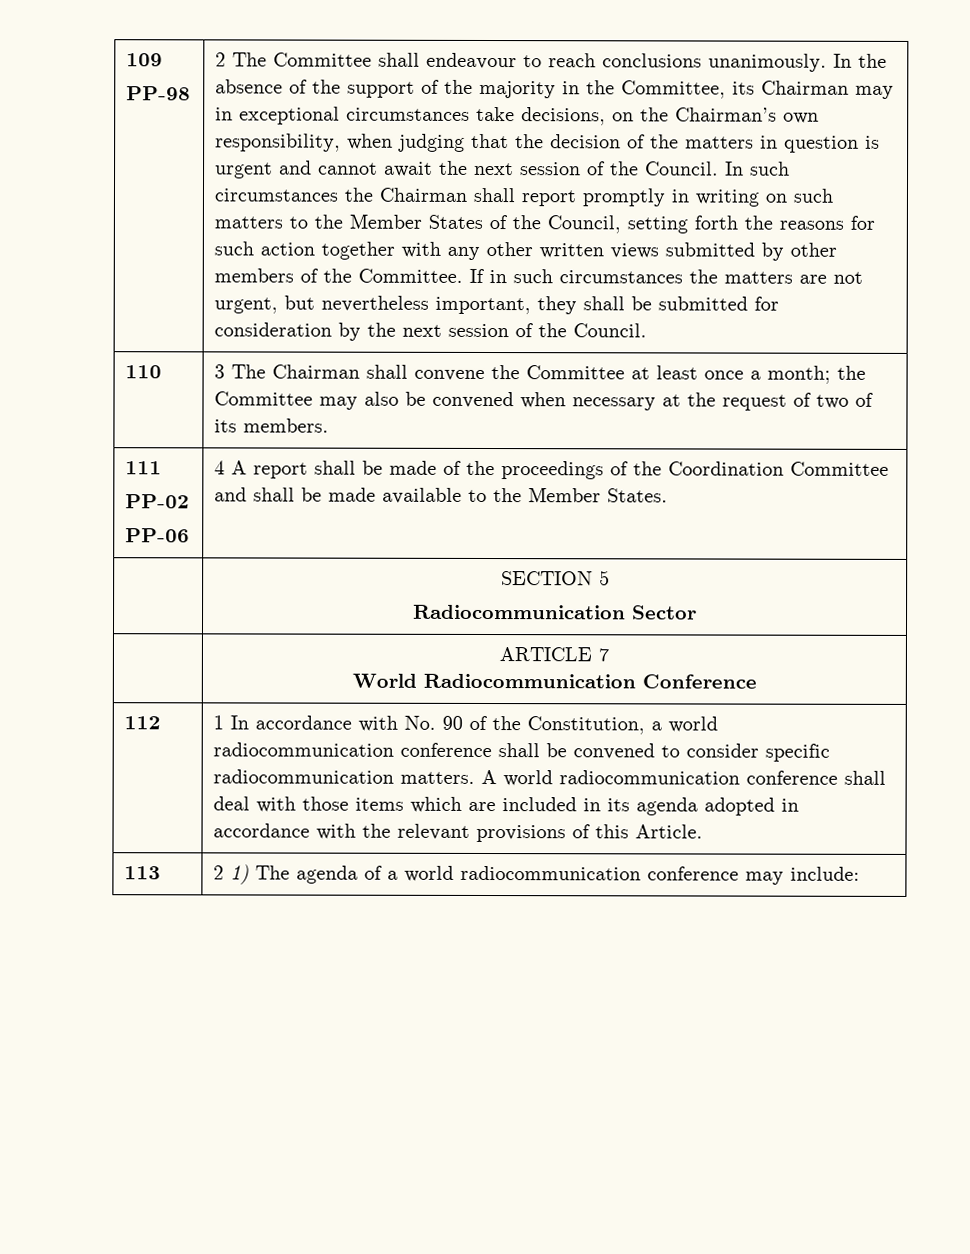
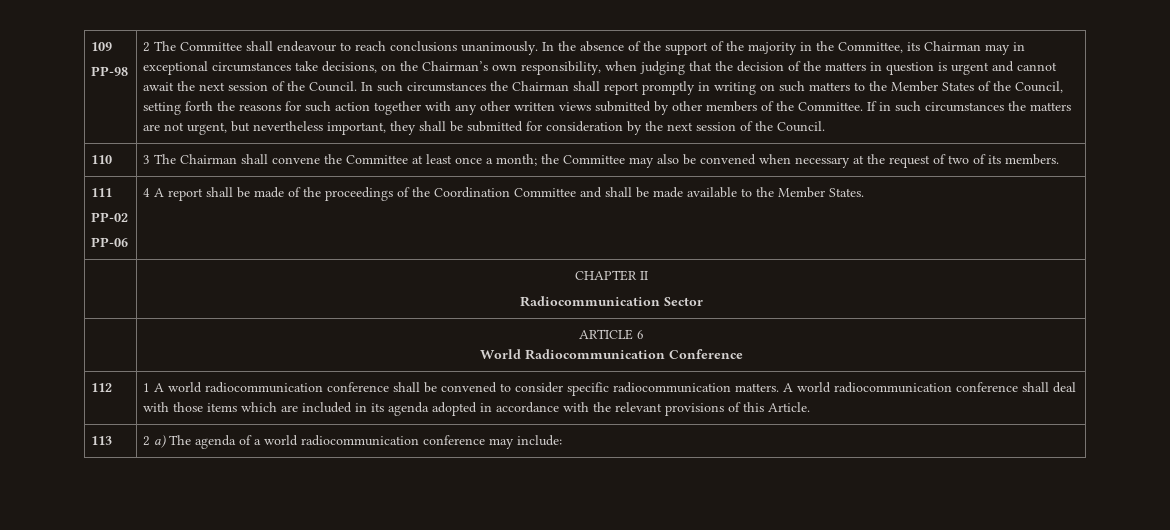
- | SECTION 5
+ | CHAPTER II
- | ARTICLE 7
+ | ARTICLE 6
- 1 In accordance with No. 90 of the Constitution, a world radiocommunication conference shall be convened to consider specific radiocommunication matters.
+ 1 A world radiocommunication conference shall be convened to consider specific radiocommunication matters.
- 113 | 2 1) The agenda of a world radiocommunication conference may include:
+ 113 | 2 a) The agenda of a world radiocommunication conference may include:

